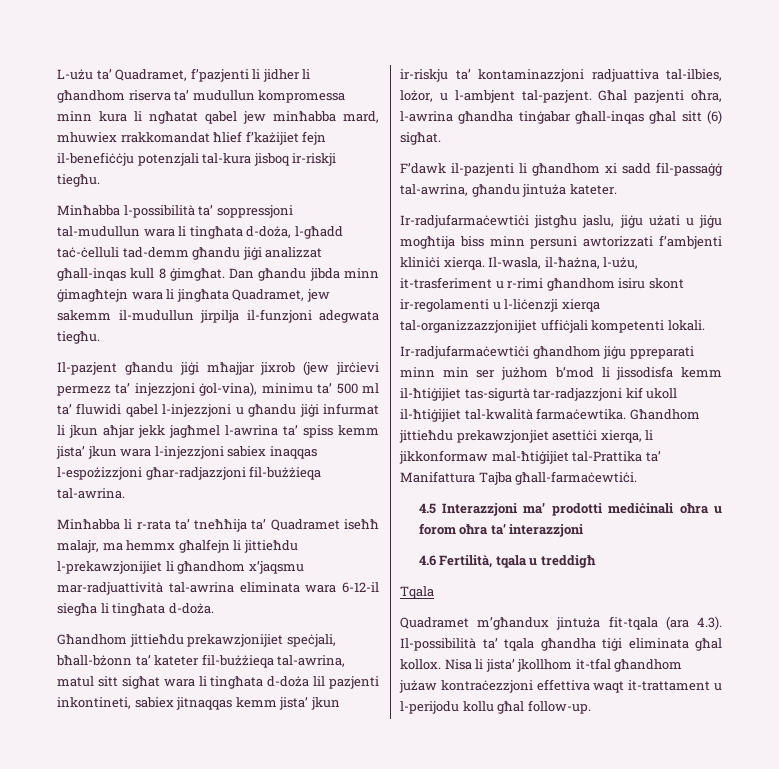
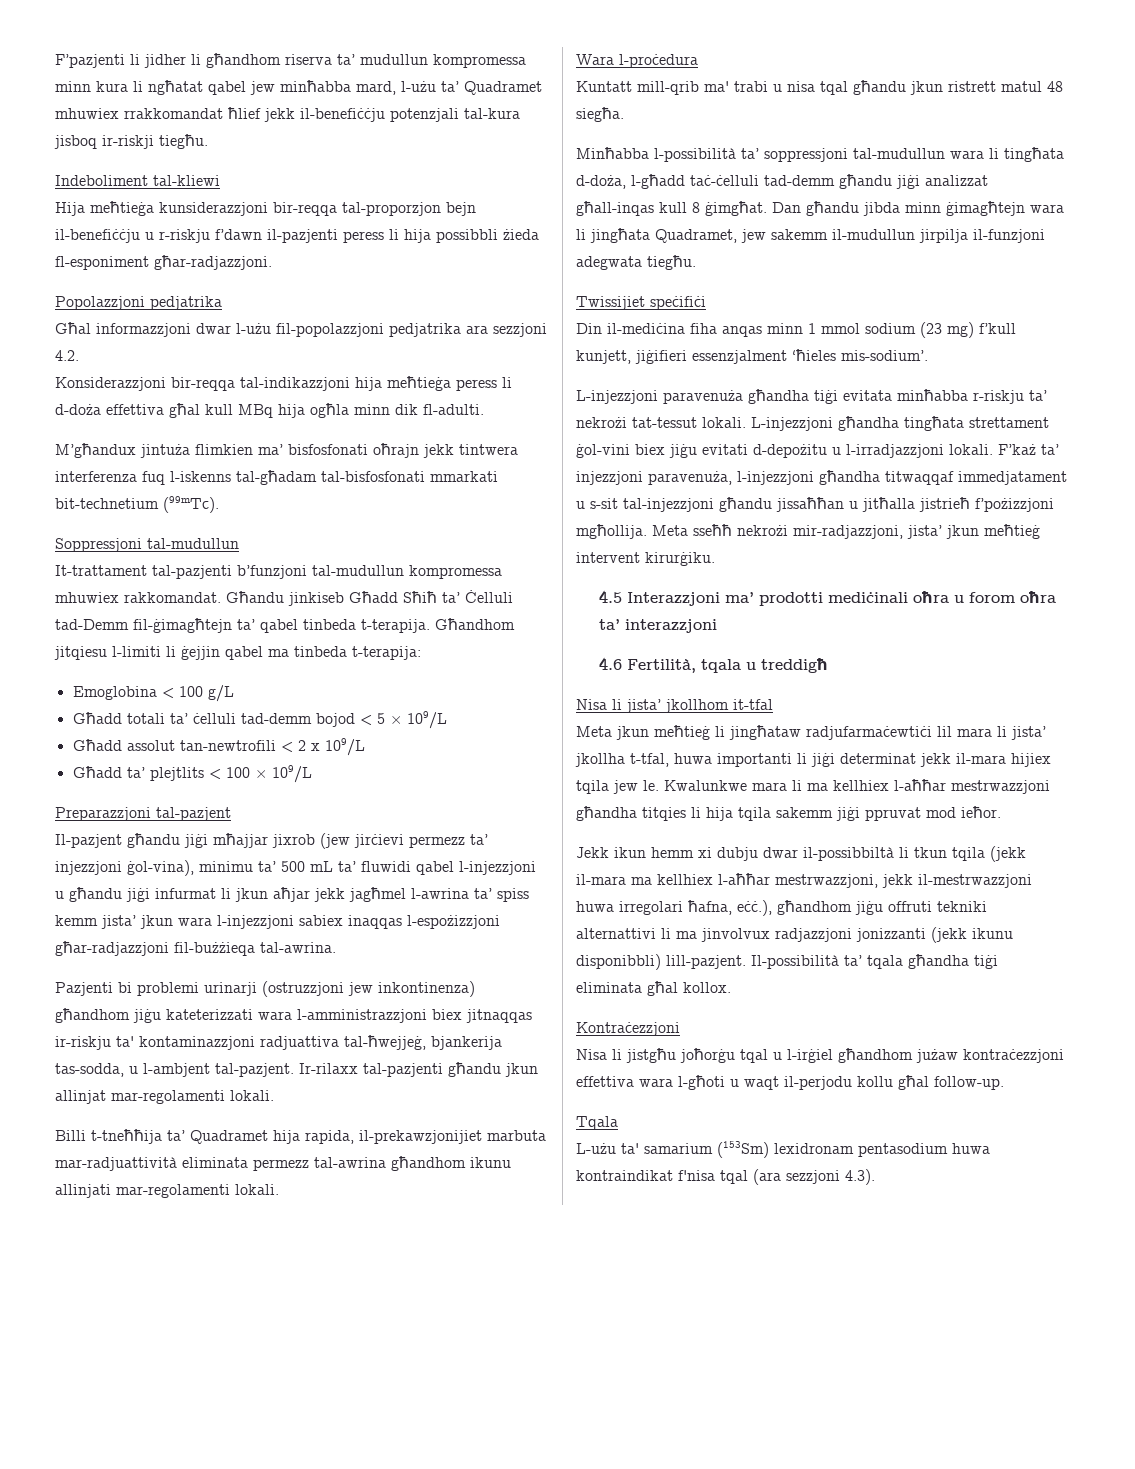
- L-użu ta’ Quadramet, f’pazjenti li jidher li għandhom riserva ta’ mudullun kompromessa minn kura li ngħatat qabel jew minħabba mard, mhuwiex rrakkomandat ħlief f’każijiet fejn il-benefiċċju potenzjali tal-kura jisboq ir-riskji tiegħu.
+ F’pazjenti li jidher li għandhom riserva ta’ mudullun kompromessa minn kura li ngħatat qabel jew minħabba mard, l-użu ta’ Quadramet mhuwiex rrakkomandat ħlief jekk il-benefiċċju potenzjali tal-kura jisboq ir-riskji tiegħu.
+ Indeboliment tal-kliewi
+ Hija meħtieġa kunsiderazzjoni bir-reqqa tal-proporzjon bejn il-benefiċċju u r-riskju f’dawn il-pazjenti peress li hija possibbli żieda fl-esponiment għar-radjazzjoni.
+ Popolazzjoni pedjatrika
+ Għal informazzjoni dwar l-użu fil-popolazzjoni pedjatrika ara sezzjoni 4.2.
+ Konsiderazzjoni bir-reqqa tal-indikazzjoni hija meħtieġa peress li d-doża effettiva għal kull MBq hija ogħla minn dik fl-adulti.
+ M’għandux jintuża flimkien ma’ bisfosfonati oħrajn jekk tintwera interferenza fuq l-iskenns tal-għadam tal-bisfosfonati mmarkati bit-technetium (99mTc).
+ Soppressjoni tal-mudullun
+ It-trattament tal-pazjenti b’funzjoni tal-mudullun kompromessa mhuwiex rakkomandat. Għandu jinkiseb Għadd Sħiħ ta’ Ċelluli tad-Demm fil-ġimagħtejn ta’ qabel tinbeda t-terapija. Għandhom jitqiesu l-limiti li ġejjin qabel ma tinbeda t-terapija:
+ Emoglobina < 100 g/L
+ Għadd totali ta’ ċelluli tad-demm bojod < 5 × 109/L
+ Għadd assolut tan-newtrofili < 2 x 109/L
+ Għadd ta’ plejtlits < 100 × 109/L
+ Preparazzjoni tal-pazjent
+ Il-pazjent għandu jiġi mħajjar jixrob (jew jirċievi permezz ta’ injezzjoni ġol-vina), minimu ta’ 500 mL ta’ fluwidi qabel l-injezzjoni u għandu jiġi infurmat li jkun aħjar jekk jagħmel l-awrina ta’ spiss kemm jista’ jkun wara l-injezzjoni sabiex inaqqas l-espożizzjoni għar-radjazzjoni fil-bużżieqa tal-awrina.
+ Pazjenti bi problemi urinarji (ostruzzjoni jew inkontinenza) għandhom jiġu kateterizzati wara l-amministrazzjoni biex jitnaqqas ir-riskju ta' kontaminazzjoni radjuattiva tal-ħwejjeġ, bjankerija tas-sodda, u l-ambjent tal-pazjent. Ir-rilaxx tal-pazjenti għandu jkun allinjat mar-regolamenti lokali.
+ Billi t-tneħħija ta’ Quadramet hija rapida, il-prekawzjonijiet marbuta mar-radjuattività eliminata permezz tal-awrina għandhom ikunu allinjati mar-regolamenti lokali.
+ Wara l-proċedura
+ Kuntatt mill-qrib ma' trabi u nisa tqal għandu jkun ristrett matul 48 siegħa.
- Il-pazjent għandu jiġi mħajjar jixrob (jew jirċievi permezz ta’ injezzjoni ġol-vina), minimu ta’ 500 ml ta’ fluwidi qabel l-injezzjoni u għandu jiġi infurmat li jkun aħjar jekk jagħmel l-awrina ta’ spiss kemm jista’ jkun wara l-injezzjoni sabiex inaqqas l-espożizzjoni għar-radjazzjoni fil-bużżieqa tal-awrina.
- Minħabba li r-rata ta’ tneħħija ta’ Quadramet iseħħ malajr, ma hemmx għalfejn li jittieħdu l-prekawzjonijiet li għandhom x’jaqsmu mar-radjuattività tal-awrina eliminata wara 6-12-il siegħa li tingħata d-doża.
- Għandhom jittieħdu prekawzjonijiet speċjali, bħall-bżonn ta’ kateter fil-bużżieqa tal-awrina, matul sitt sigħat wara li tingħata d-doża lil pazjenti inkontineti, sabiex jitnaqqas kemm jista’ jkun ir-riskju ta’ kontaminazzjoni radjuattiva tal-ilbies, lożor, u l-ambjent tal-pazjent. Għal pazjenti oħra, l-awrina għandha tinġabar għall-inqas għal sitt (6) sigħat.
- F’dawk il-pazjenti li għandhom xi sadd fil-passaġġ tal-awrina, għandu jintuża kateter.
- Ir-radjufarmaċewtiċi jistgħu jaslu, jiġu użati u jiġu mogħtija biss minn persuni awtorizzati f’ambjenti kliniċi xierqa. Il-wasla, il-ħażna, l-użu, it-trasferiment u r-rimi għandhom isiru skont ir-regolamenti u l-liċenzji xierqa tal-organizzazzjonijiet uffiċjali kompetenti lokali.
- Ir-radjufarmaċewtiċi għandhom jiġu ppreparati minn min ser jużhom b’mod li jissodisfa kemm il-ħtiġijiet tas-sigurtà tar-radjazzjoni kif ukoll il-ħtiġijiet tal-kwalità farmaċewtika. Għandhom jittieħdu prekawzjonjiet asettiċi xierqa, li jikkonformaw mal-ħtiġijiet tal-Prattika ta’ Manifattura Tajba għall-farmaċewtiċi.
+ Twissijiet speċifiċi
+ Din il-mediċina fiha anqas minn 1 mmol sodium (23 mg) f’kull kunjett, jiġifieri essenzjalment ‘ħieles mis-sodium’.
+ L-injezzjoni paravenuża għandha tiġi evitata minħabba r-riskju ta’ nekrożi tat-tessut lokali. L-injezzjoni għandha tingħata strettament ġol-vini biex jiġu evitati d-depożitu u l-irradjazzjoni lokali. F’każ ta’ injezzjoni paravenuża, l-injezzjoni għandha titwaqqaf immedjatament u s-sit tal-injezzjoni għandu jissaħħan u jitħalla jistrieħ f’pożizzjoni mgħollija. Meta sseħħ nekrożi mir-radjazzjoni, jista’ jkun meħtieġ intervent kirurġiku.
+ Nisa li jista’ jkollhom it-tfal
+ Meta jkun meħtieġ li jingħataw radjufarmaċewtiċi lil mara li jista’ jkollha t-tfal, huwa importanti li jiġi determinat jekk il-mara hijiex tqila jew le. Kwalunkwe mara li ma kellhiex l-aħħar mestrwazzjoni għandha titqies li hija tqila sakemm jiġi ppruvat mod ieħor.
+ Jekk ikun hemm xi dubju dwar il-possibbiltà li tkun tqila (jekk il-mara ma kellhiex l-aħħar mestrwazzjoni, jekk il-mestrwazzjoni huwa irregolari ħafna, eċċ.), għandhom jiġu offruti tekniki alternattivi li ma jinvolvux radjazzjoni jonizzanti (jekk ikunu disponibbli) lill-pazjent. Il-possibilità ta’ tqala għandha tiġi eliminata għal kollox.
+ Kontraċezzjoni
+ Nisa li jistgħu joħorġu tqal u l-irġiel għandhom jużaw kontraċezzjoni effettiva wara l-għoti u waqt il-perjodu kollu għal follow-up.
  Tqala
- Quadramet m’għandux jintuża fit-tqala (ara 4.3). Il-possibilità ta’ tqala għandha tiġi eliminata għal kollox. Nisa li jista’ jkollhom it-tfal għandhom jużaw kontraċezzjoni effettiva waqt it-trattament u l-perijodu kollu għal follow-up.
+ L-użu ta' samarium (153Sm) lexidronam pentasodium huwa kontraindikat f'nisa tqal (ara sezzjoni 4.3).

